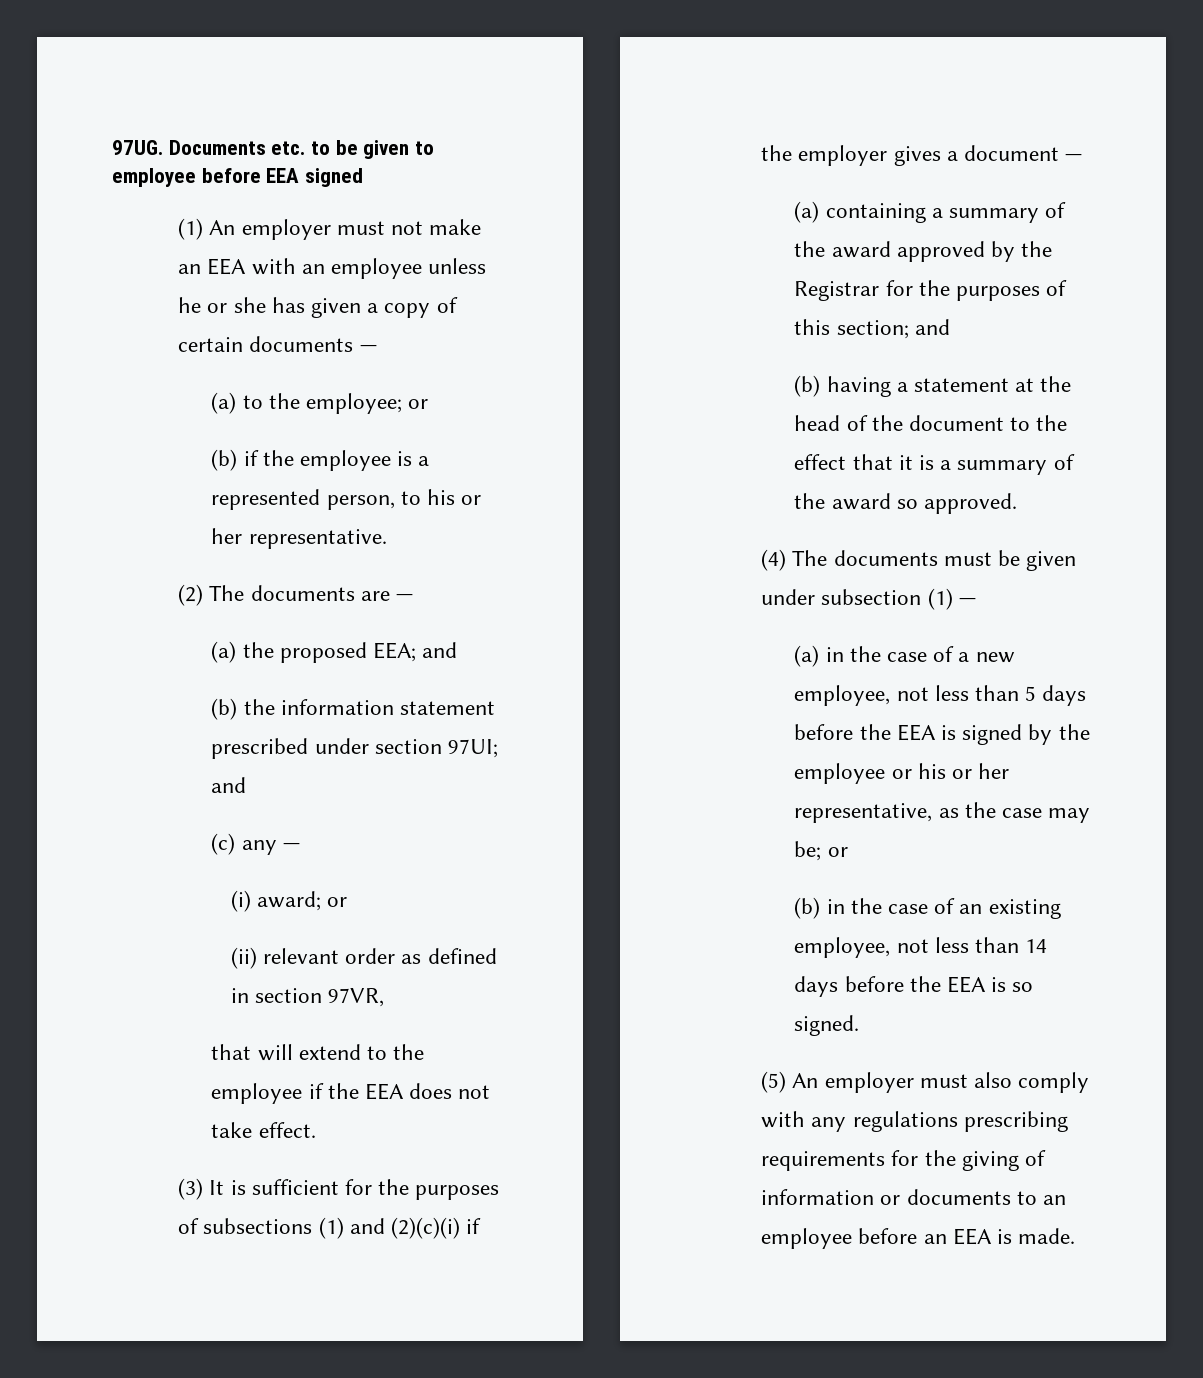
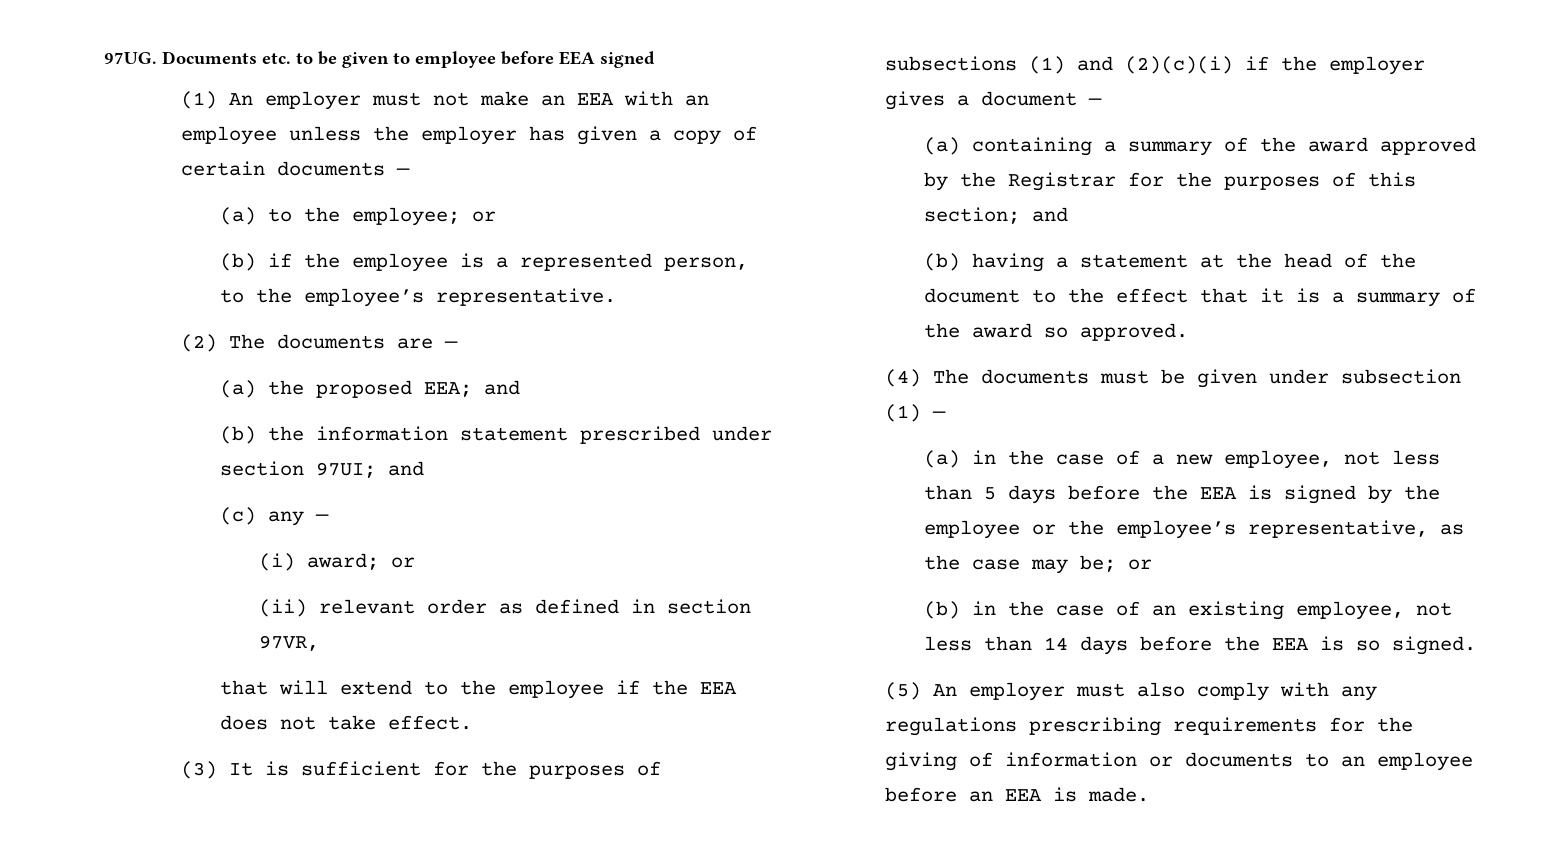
- (1) An employer must not make an EEA with an employee unless he or she has given a copy of certain documents —
+ (1) An employer must not make an EEA with an employee unless the employer has given a copy of certain documents —
- (b) if the employee is a represented person, to his or her representative.
+ (b) if the employee is a represented person, to the employee’s representative.
- (a) in the case of a new employee, not less than 5 days before the EEA is signed by the employee or his or her representative, as the case may be; or
+ (a) in the case of a new employee, not less than 5 days before the EEA is signed by the employee or the employee’s representative, as the case may be; or

